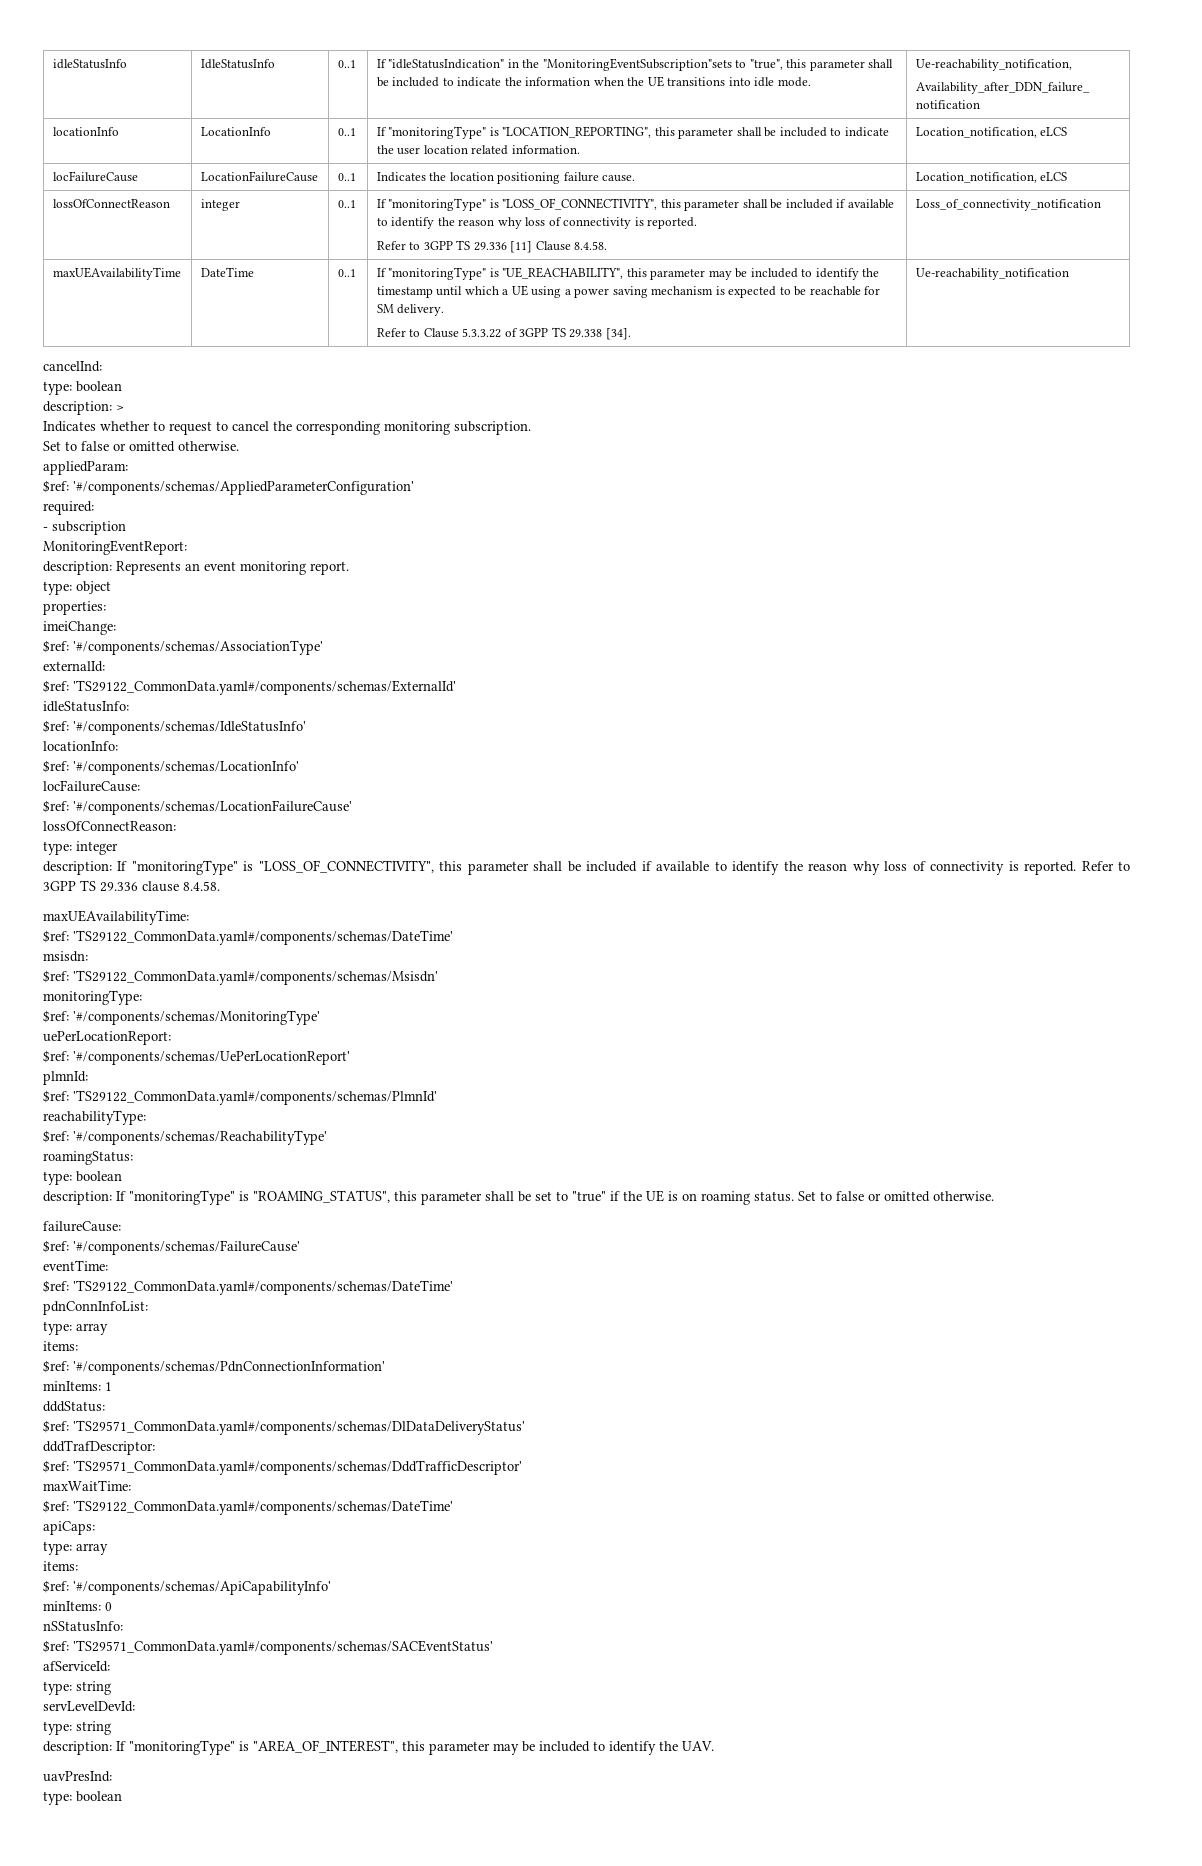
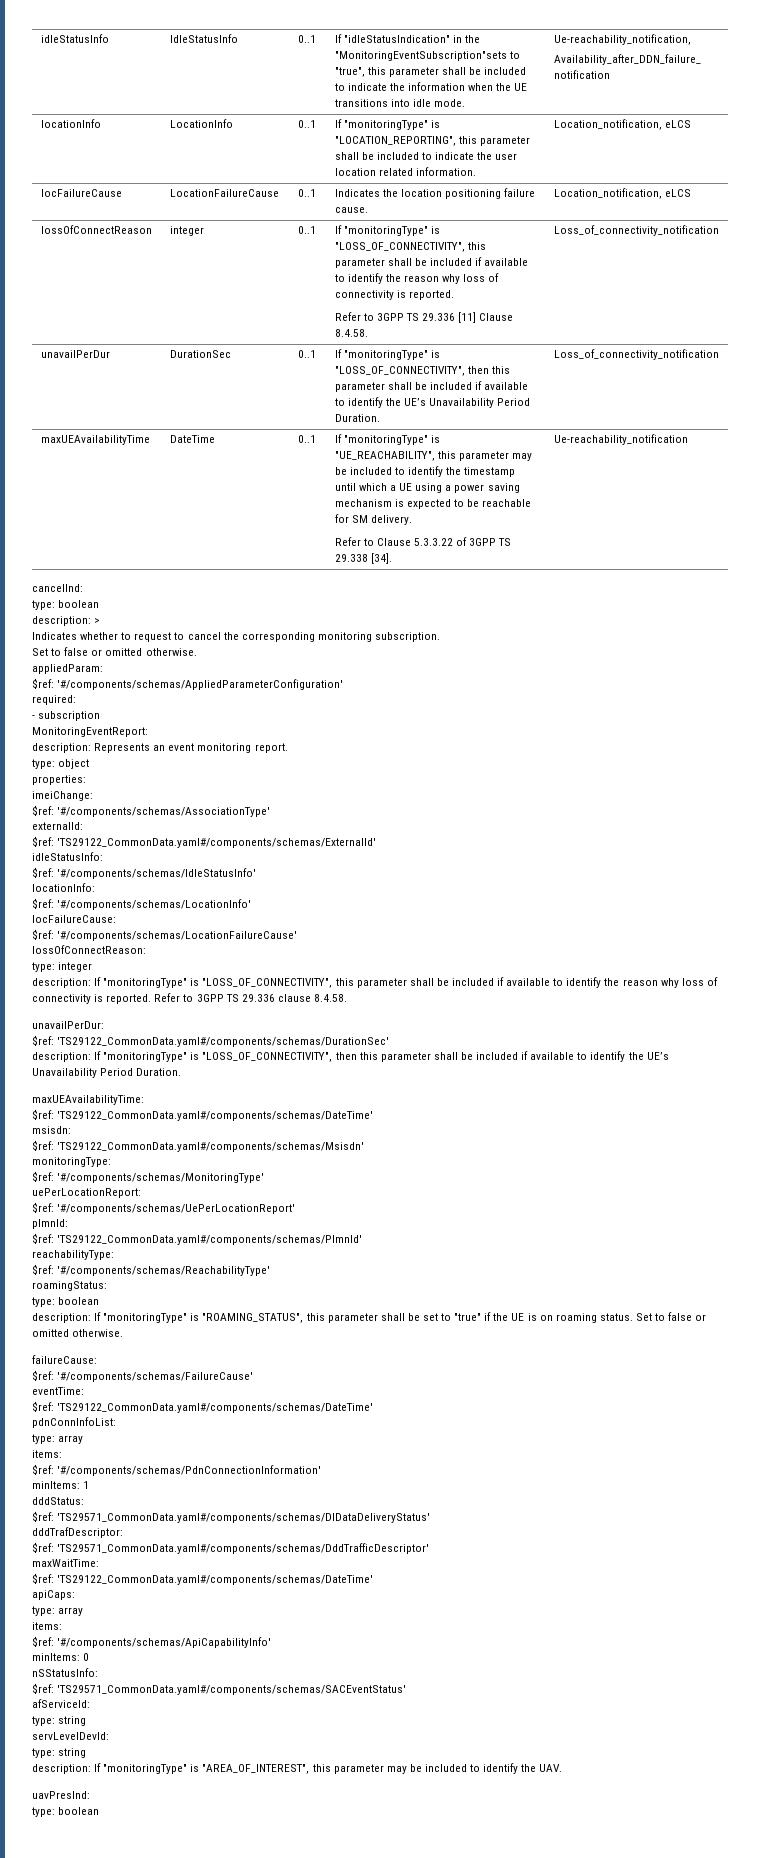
+ unavailPerDur | DurationSec | 0..1 | If "monitoringType" is "LOSS_OF_CONNECTIVITY", then this parameter shall be included if available to identify the UE’s Unavailability Period Duration. | Loss_of_connectivity_notification
+ unavailPerDur:
+ $ref: 'TS29122_CommonData.yaml#/components/schemas/DurationSec'
+ description: If "monitoringType" is "LOSS_OF_CONNECTIVITY", then this parameter shall be included if available to identify the UE’s Unavailability Period Duration.

